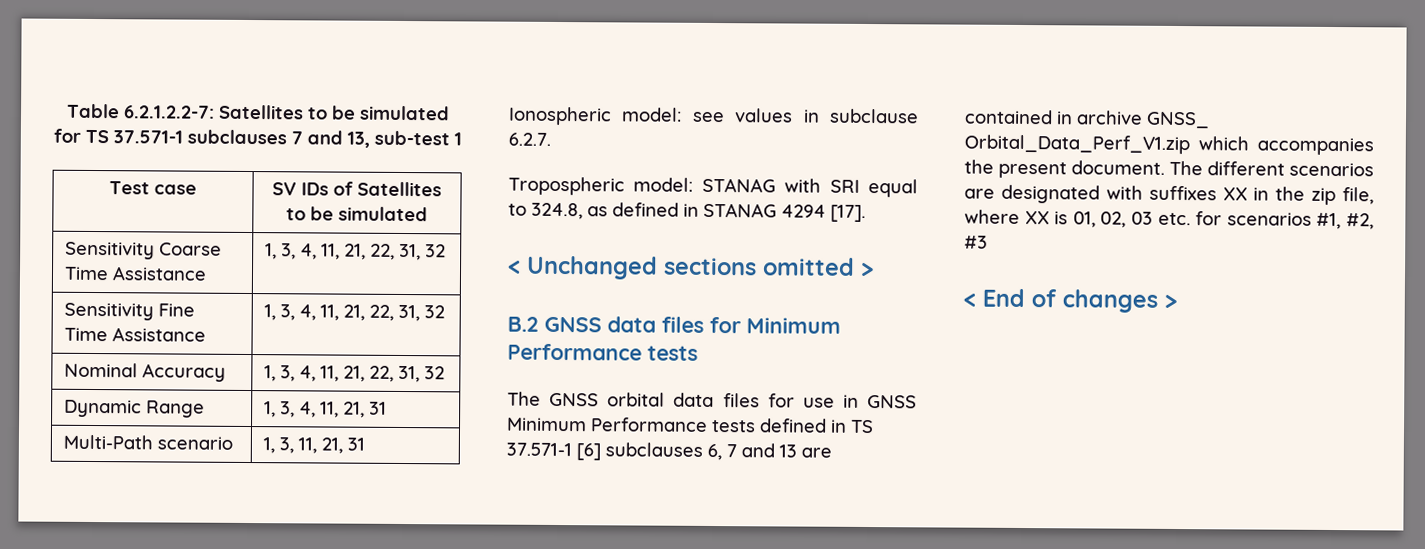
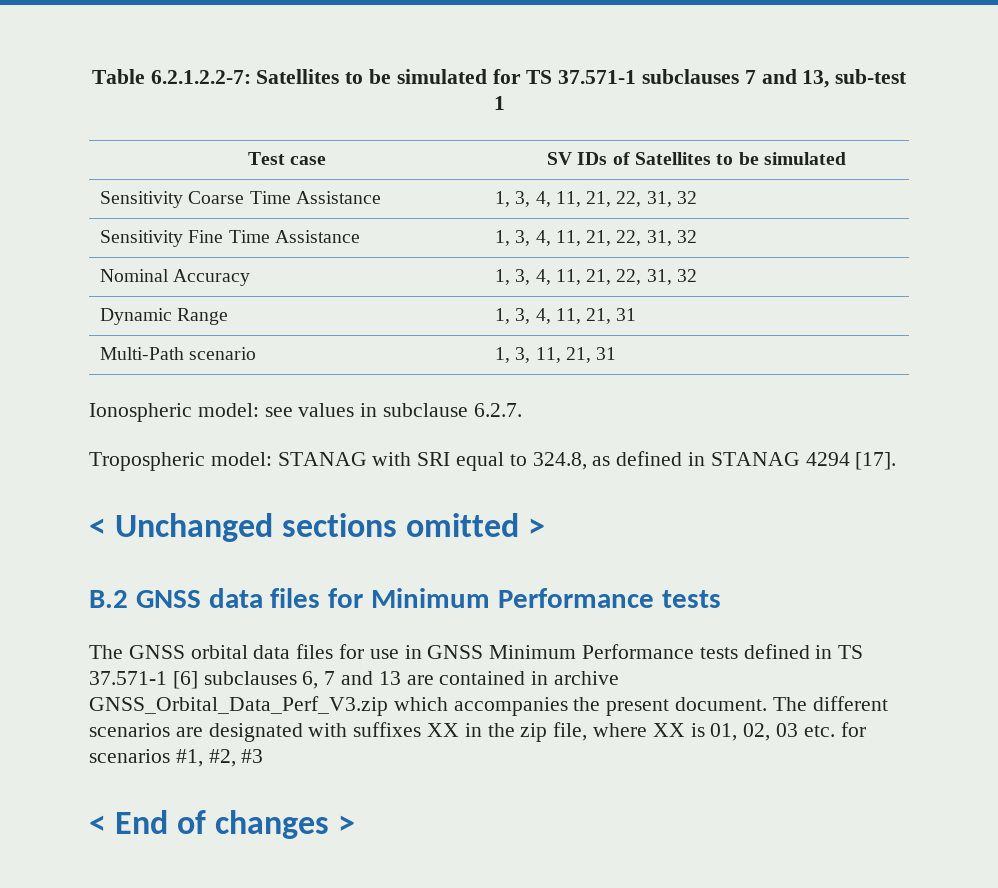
- The GNSS orbital data files for use in GNSS Minimum Performance tests defined in TS 37.571-1 [6] subclauses 6, 7 and 13 are contained in archive GNSS_ Orbital_Data_Perf_V1.zip which accompanies the present document.
+ The GNSS orbital data files for use in GNSS Minimum Performance tests defined in TS 37.571-1 [6] subclauses 6, 7 and 13 are contained in archive GNSS_Orbital_Data_Perf_V3.zip which accompanies the present document.

